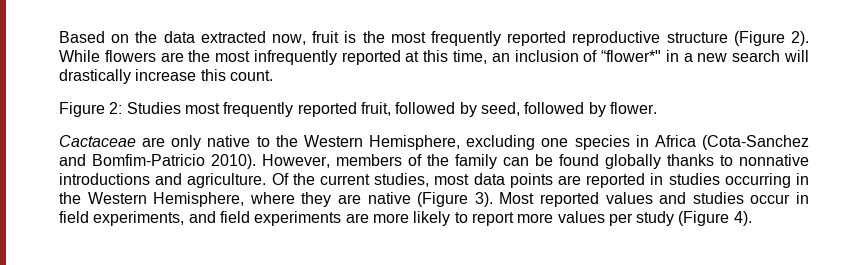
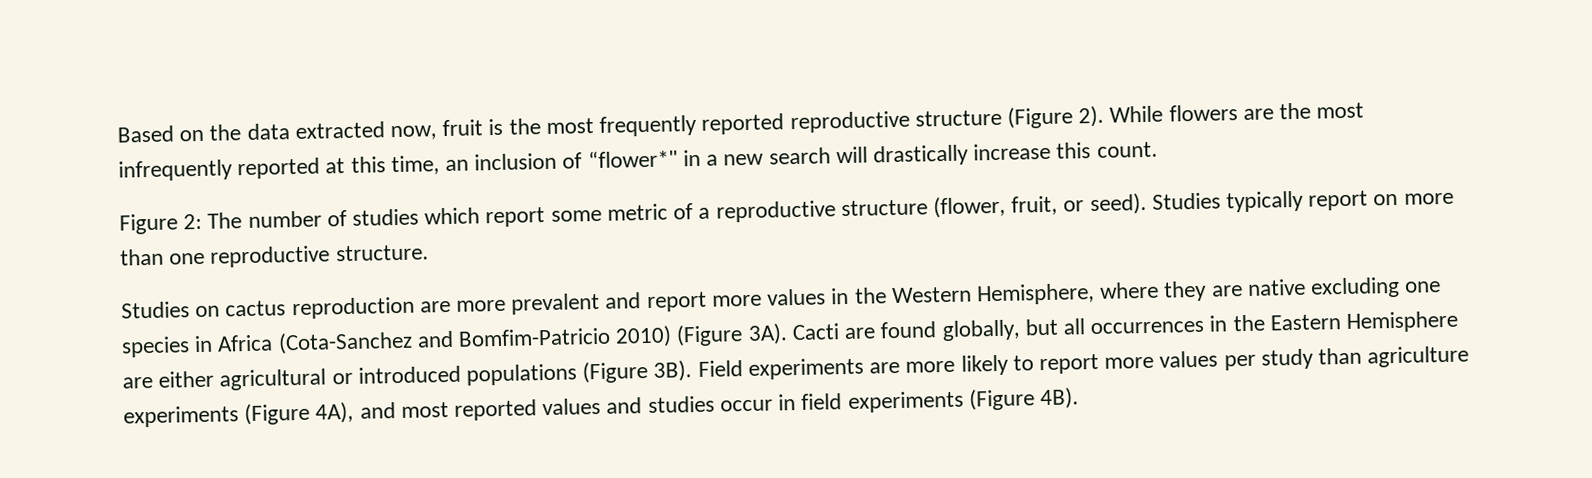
- Figure 2: Studies most frequently reported fruit, followed by seed, followed by flower.
- Cactaceae are only native to the Western Hemisphere, excluding one species in Africa (Cota-Sanchez and Bomfim-Patricio 2010). However, members of the family can be found globally thanks to nonnative introductions and agriculture. Of the current studies, most data points are reported in studies occurring in the Western Hemisphere, where they are native (Figure 3). Most reported values and studies occur in field experiments, and field experiments are more likely to report more values per study (Figure 4).
+ Figure 2: The number of studies which report some metric of a reproductive structure (flower, fruit, or seed). Studies typically report on more than one reproductive structure.
+ Studies on cactus reproduction are more prevalent and report more values in the Western Hemisphere, where they are native excluding one species in Africa (Cota-Sanchez and Bomfim-Patricio 2010) (Figure 3A). Cacti are found globally, but all occurrences in the Eastern Hemisphere are either agricultural or introduced populations (Figure 3B). Field experiments are more likely to report more values per study than agriculture experiments (Figure 4A), and most reported values and studies occur in field experiments (Figure 4B).

